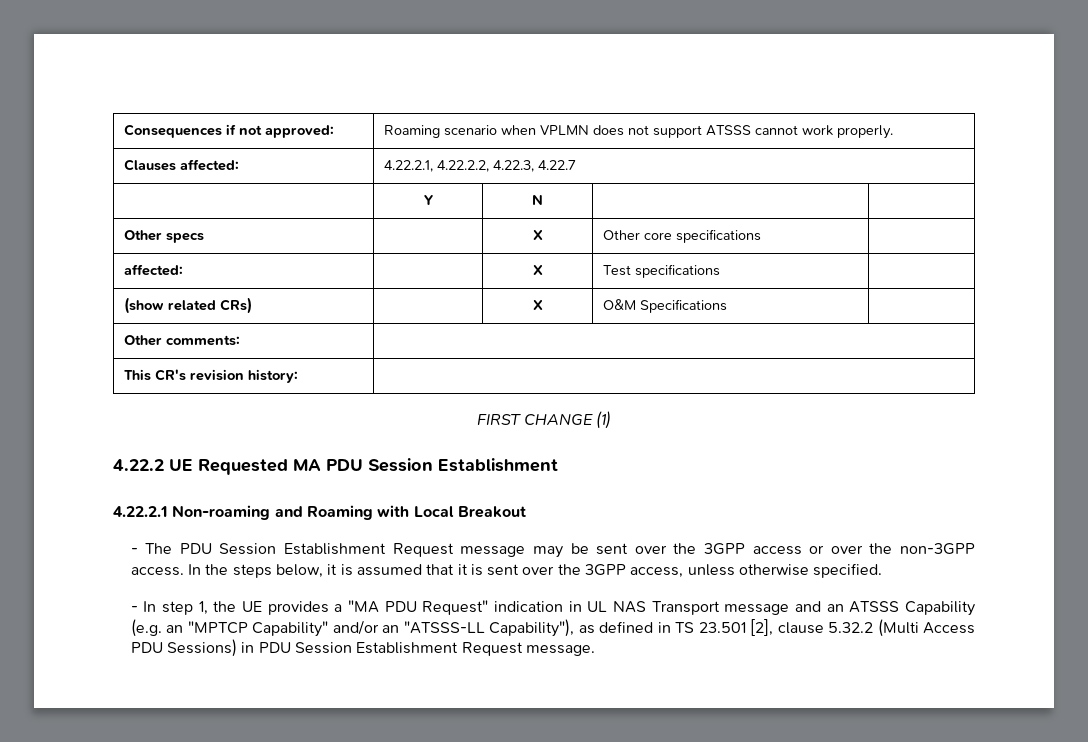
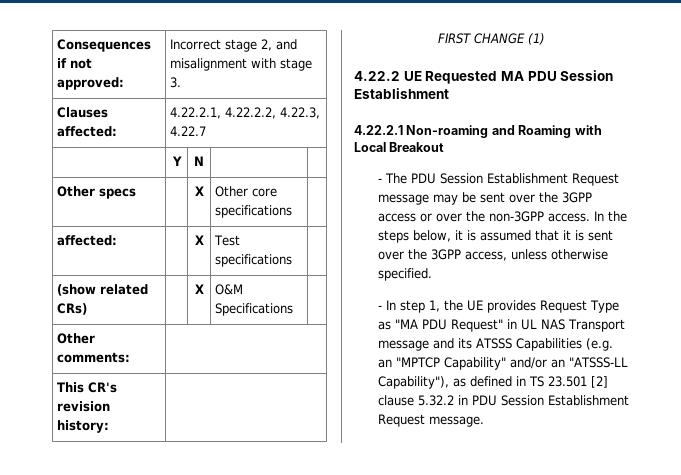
- Consequences if not approved: | Roaming scenario when VPLMN does not support ATSSS cannot work properly.
+ Consequences if not approved: | Incorrect stage 2, and misalignment with stage 3.
- - In step 1, the UE provides a "MA PDU Request" indication in UL NAS Transport message and an ATSSS Capability (e.g. an "MPTCP Capability" and/or an "ATSSS-LL Capability"), as defined in TS 23.501 [2], clause 5.32.2 (Multi Access PDU Sessions) in PDU Session Establishment Request message.
+ - In step 1, the UE provides Request Type as "MA PDU Request" in UL NAS Transport message and its ATSSS Capabilities (e.g. an "MPTCP Capability" and/or an "ATSSS-LL Capability"), as defined in TS 23.501 [2] clause 5.32.2 in PDU Session Establishment Request message.

